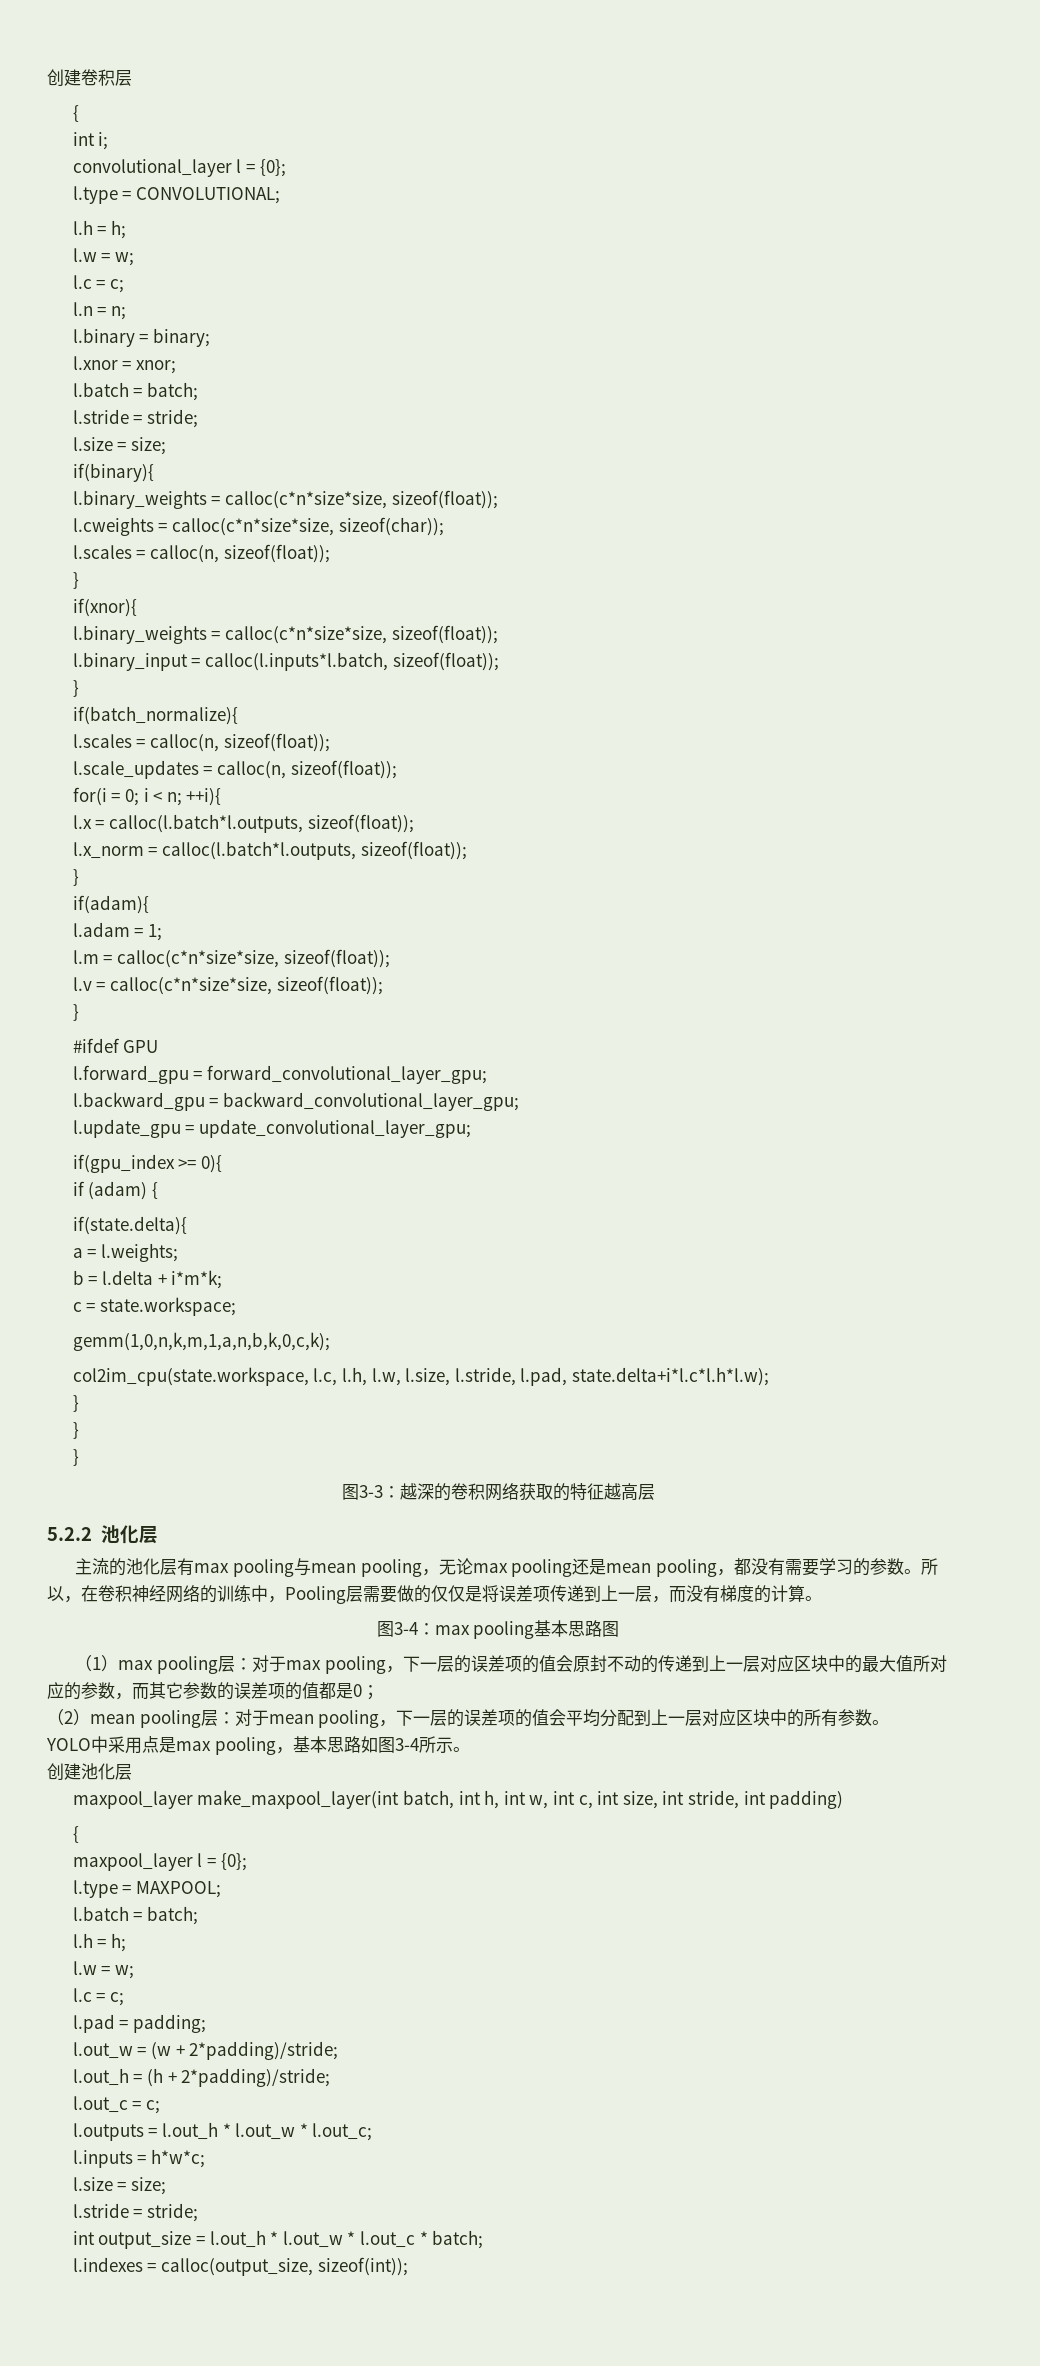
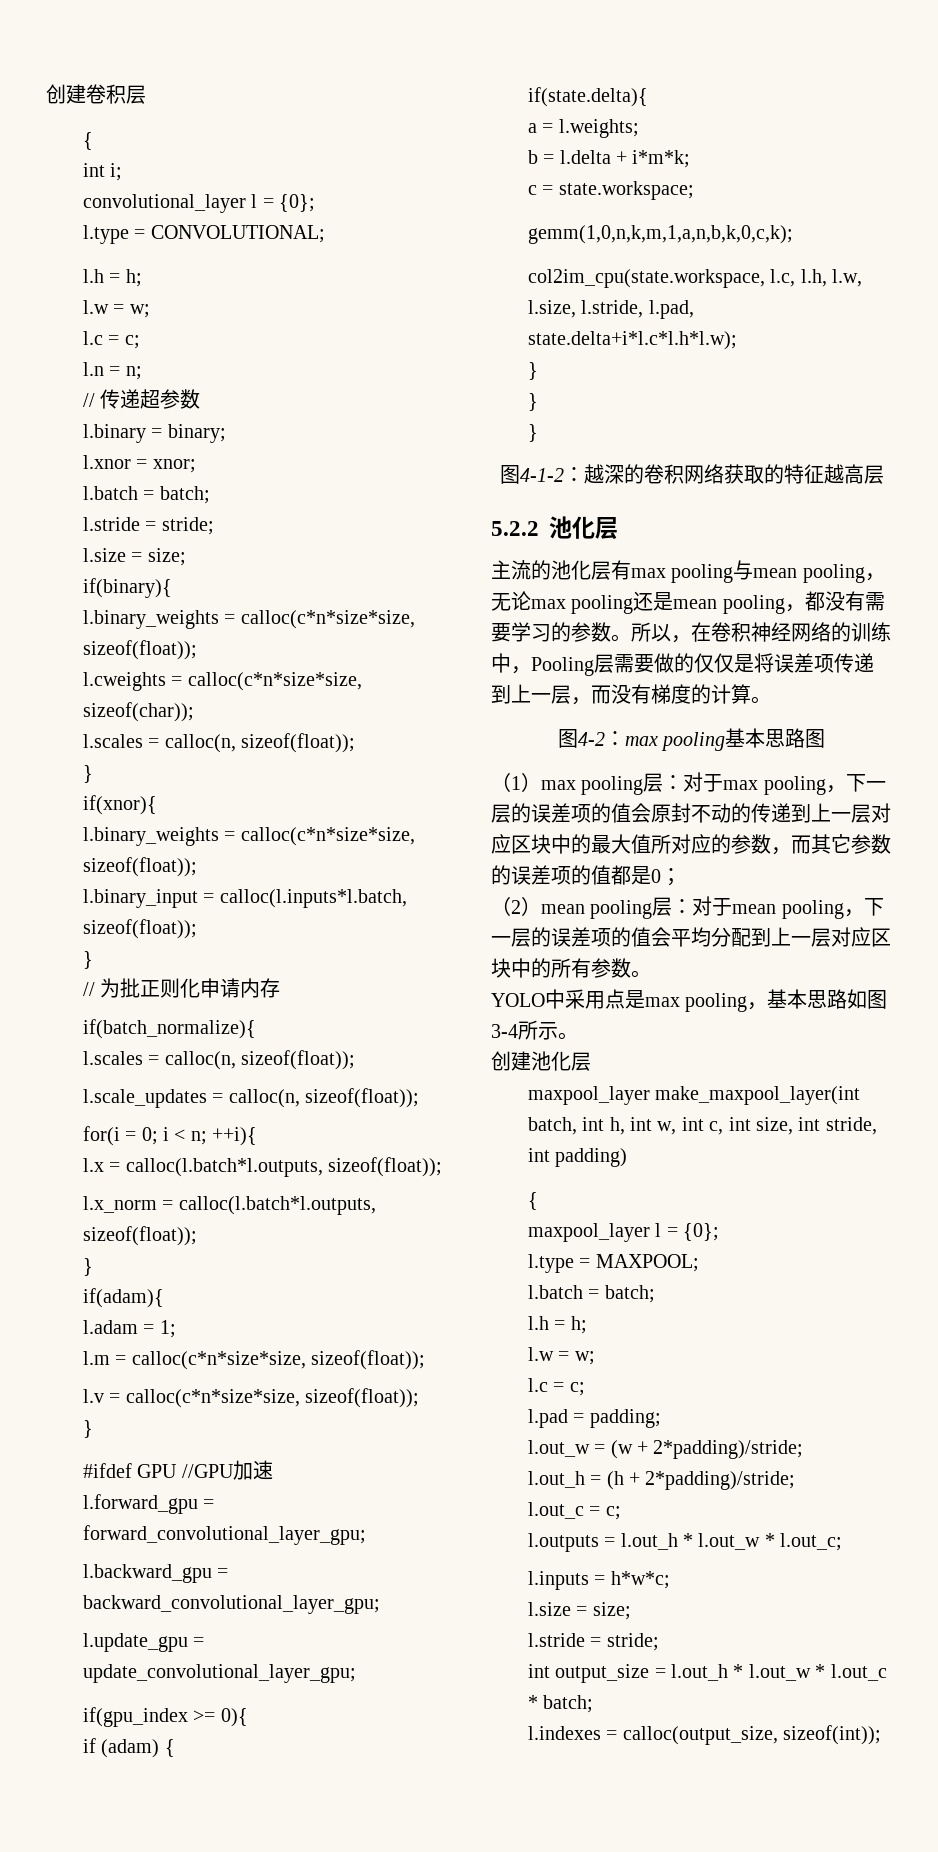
+ // 传递超参数
+ // 为批正则化申请内存
- #ifdef GPU
+ #ifdef GPU //GPU加速
- 图3-3：越深的卷积网络获取的特征越高层
+ 图4-1-2：越深的卷积网络获取的特征越高层
- 图3-4：max pooling基本思路图
+ 图4-2：max pooling基本思路图

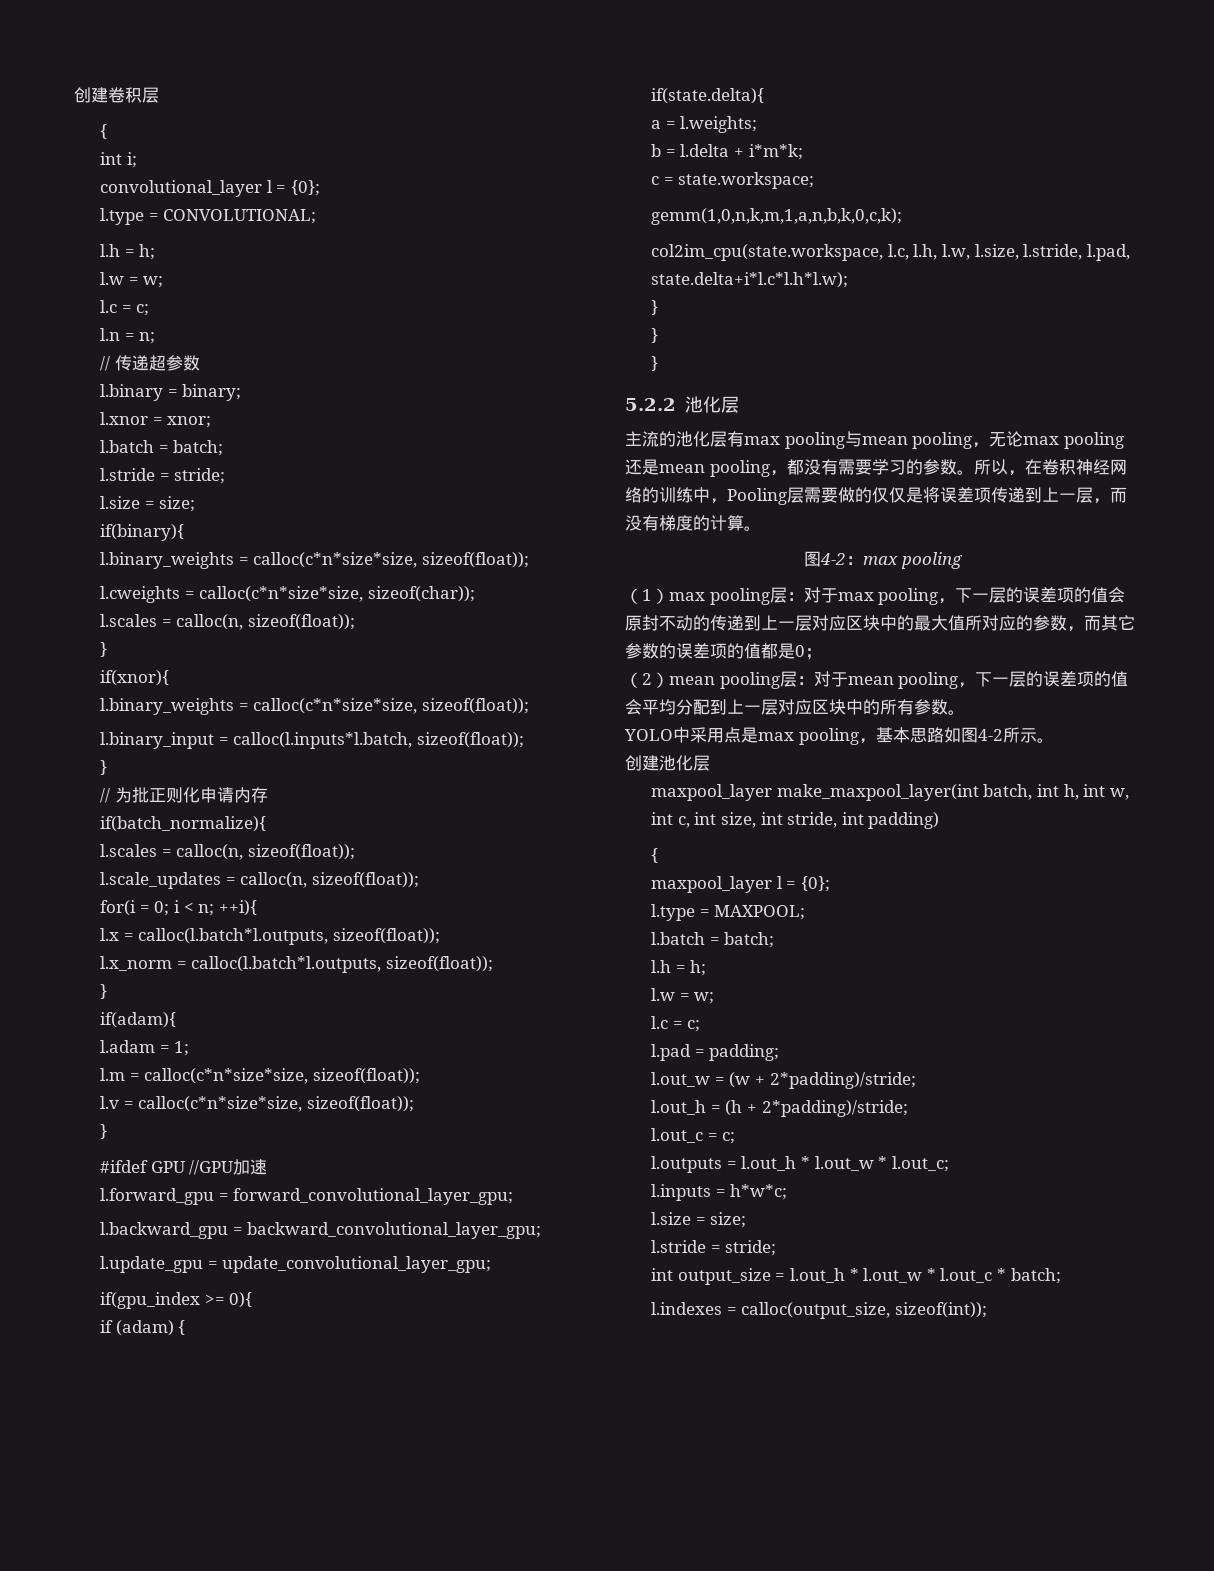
- 图4-1-2：越深的卷积网络获取的特征越高层
- 图4-2：max pooling基本思路图
+ 图4-2：max pooling
- YOLO中采用点是max pooling，基本思路如图3-4所示。
+ YOLO中采用点是max pooling，基本思路如图4-2所示。

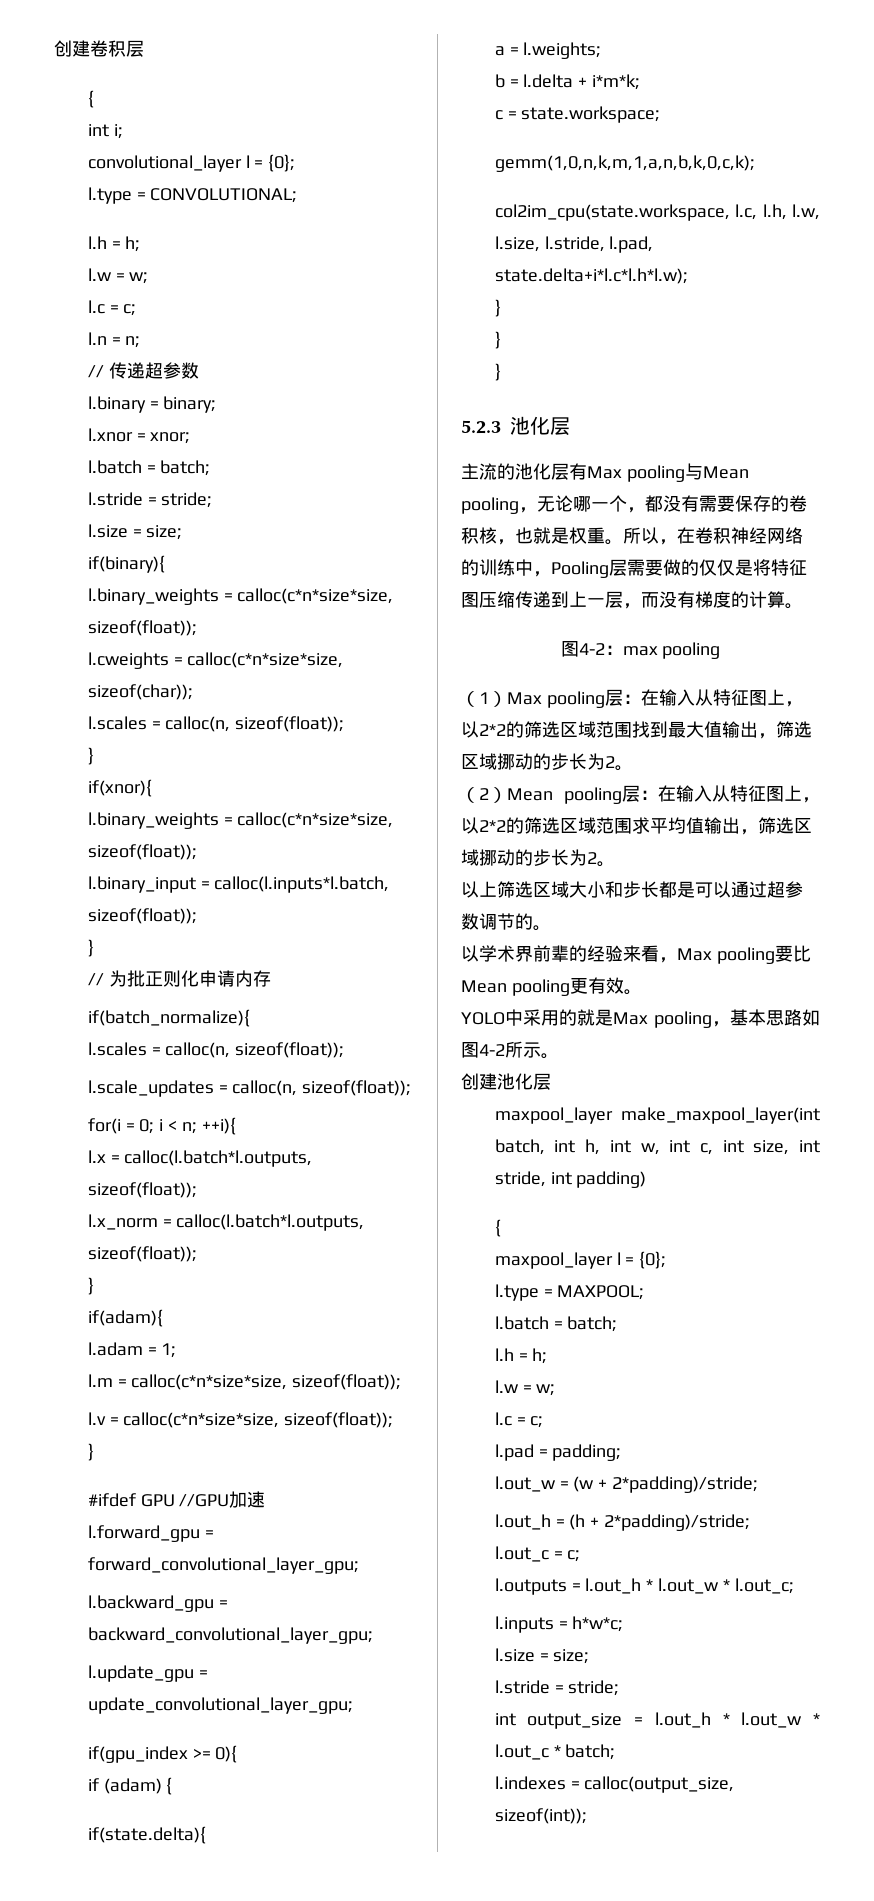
- 5.2.2池化层
+ 5.2.3池化层
- 主流的池化层有max pooling与mean pooling，无论max pooling还是mean pooling，都没有需要学习的参数。
+ 主流的池化层有Max pooling与Mean pooling，无论哪一个，都没有需要保存的卷积核，也就是权重。
- 所以，在卷积神经网络的训练中，Pooling层需要做的仅仅是将误差项传递到上一层，而没有梯度的计算。
+ 所以，在卷积神经网络的训练中，Pooling层需要做的仅仅是将特征图压缩传递到上一层，而没有梯度的计算。
- （1）max pooling层：对于max pooling，下一层的误差项的值会原封不动的传递到上一层对应区块中的最大值所对应的参数，而其它参数的误差项的值都是0；
+ （1）Max pooling层：在输入从特征图上，以2*2的筛选区域范围找到最大值输出，筛选区域挪动的步长为2。
- （2）mean pooling层：对于mean pooling，下一层的误差项的值会平均分配到上一层对应区块中的所有参数。
+ （2）Mean pooling层：在输入从特征图上，以2*2的筛选区域范围求平均值输出，筛选区域挪动的步长为2。
+ 以上筛选区域大小和步长都是可以通过超参数调节的。
+ 以学术界前辈的经验来看，Max pooling要比Mean pooling更有效。
- YOLO中采用点是max pooling，基本思路如图4-2所示。
+ YOLO中采用的就是Max pooling，基本思路如图4-2所示。

